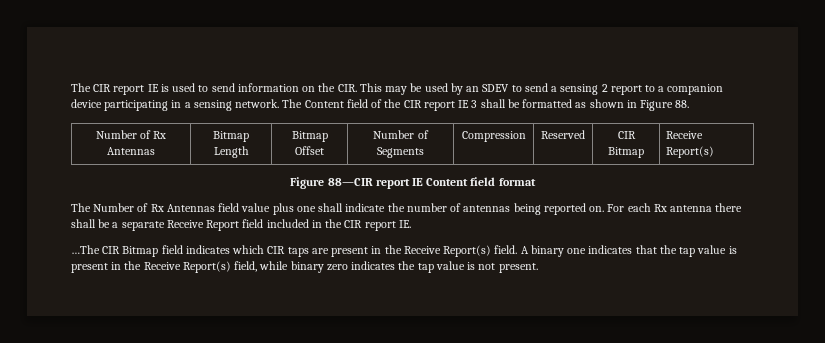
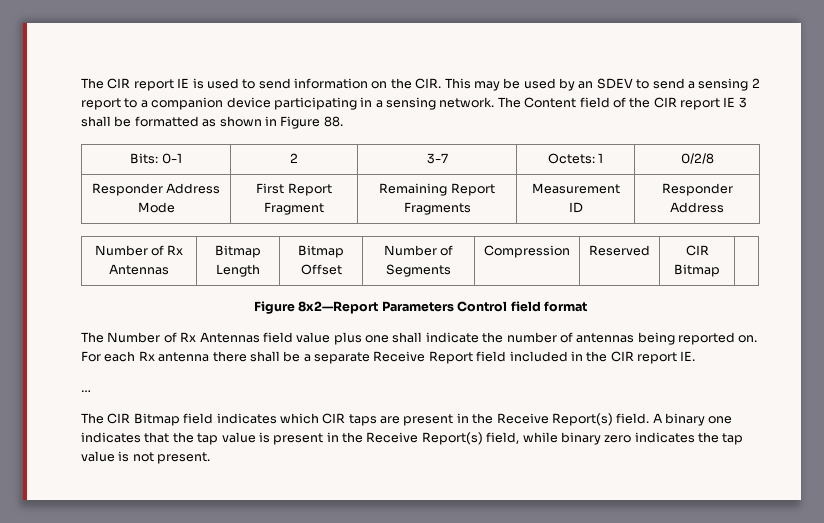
+ Bits: 0-1 | 2 | 3-7 | Octets: 1 | 0/2/8
+ Responder Address Mode | First Report Fragment | Remaining Report Fragments | Measurement ID | Responder Address
- Number of Rx Antennas | Bitmap Length | Bitmap Offset | Number of Segments | Compression | Reserved | CIR Bitmap | Receive Report(s)
- Figure 88—CIR report IE Content field format
+ Number of Rx Antennas | Bitmap Length | Bitmap Offset | Number of Segments | Compression | Reserved | CIR Bitmap |
+ Figure 8x2—Report Parameters Control field format
- …The CIR Bitmap field indicates which CIR taps are present in the Receive Report(s) field.
+ …
+ The CIR Bitmap field indicates which CIR taps are present in the Receive Report(s) field.

